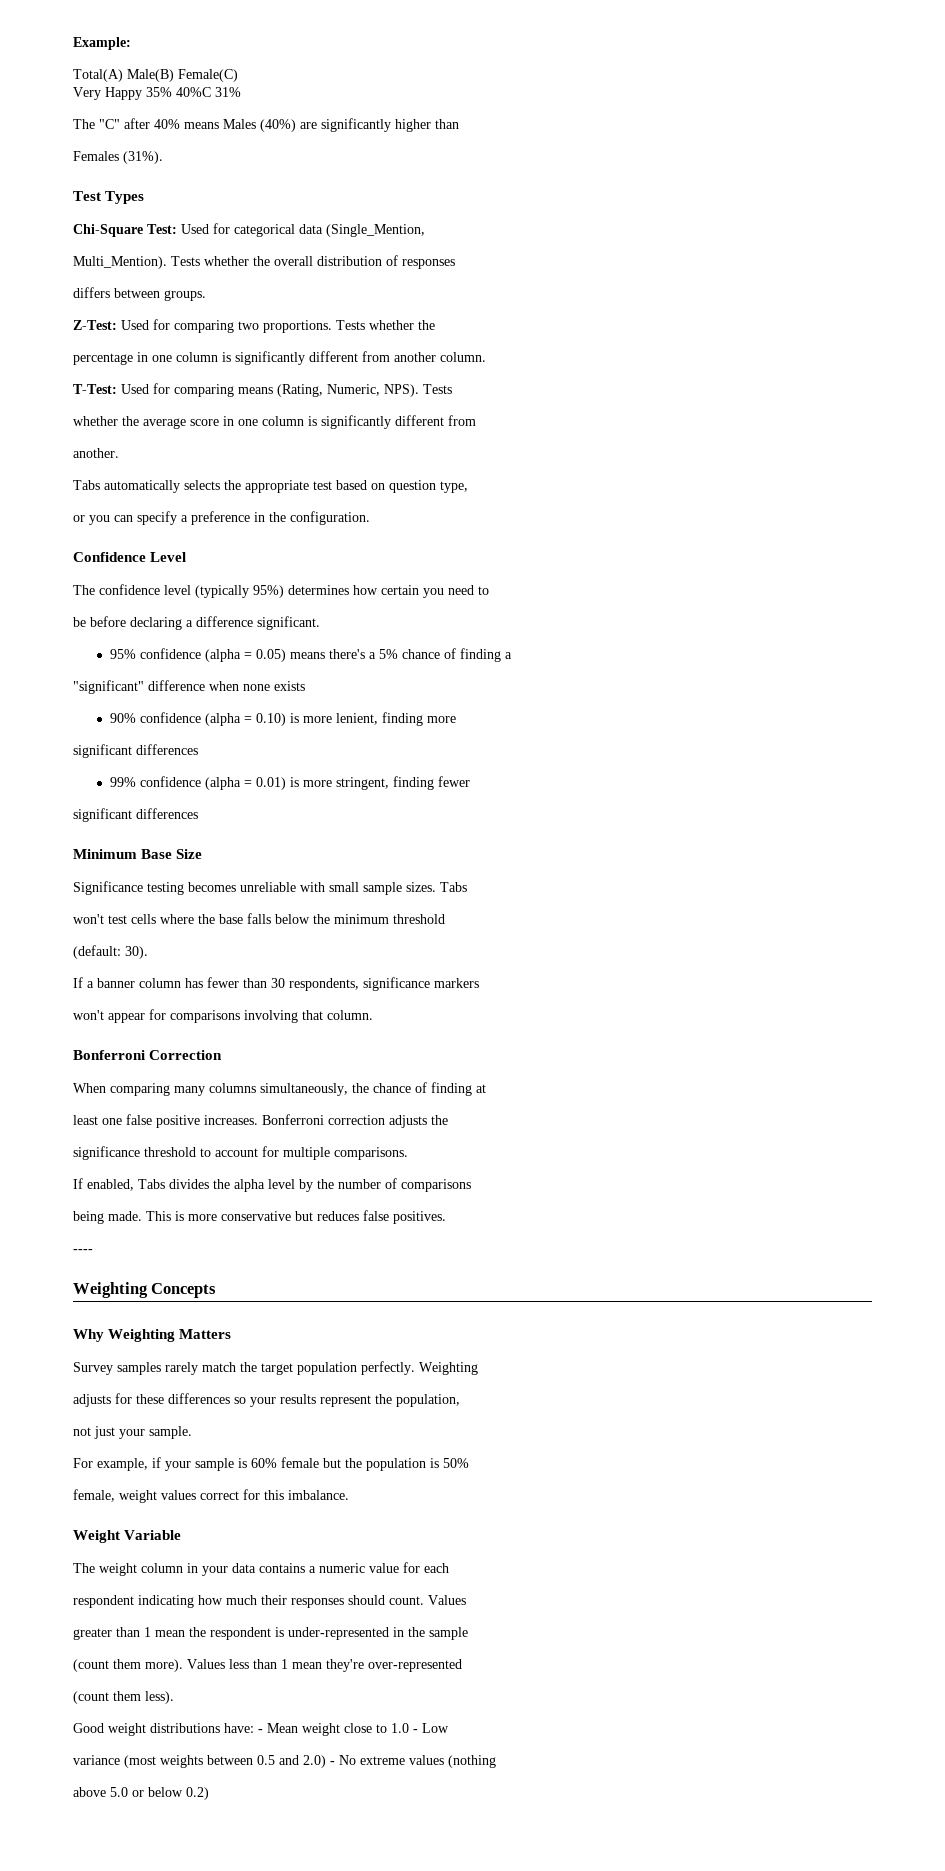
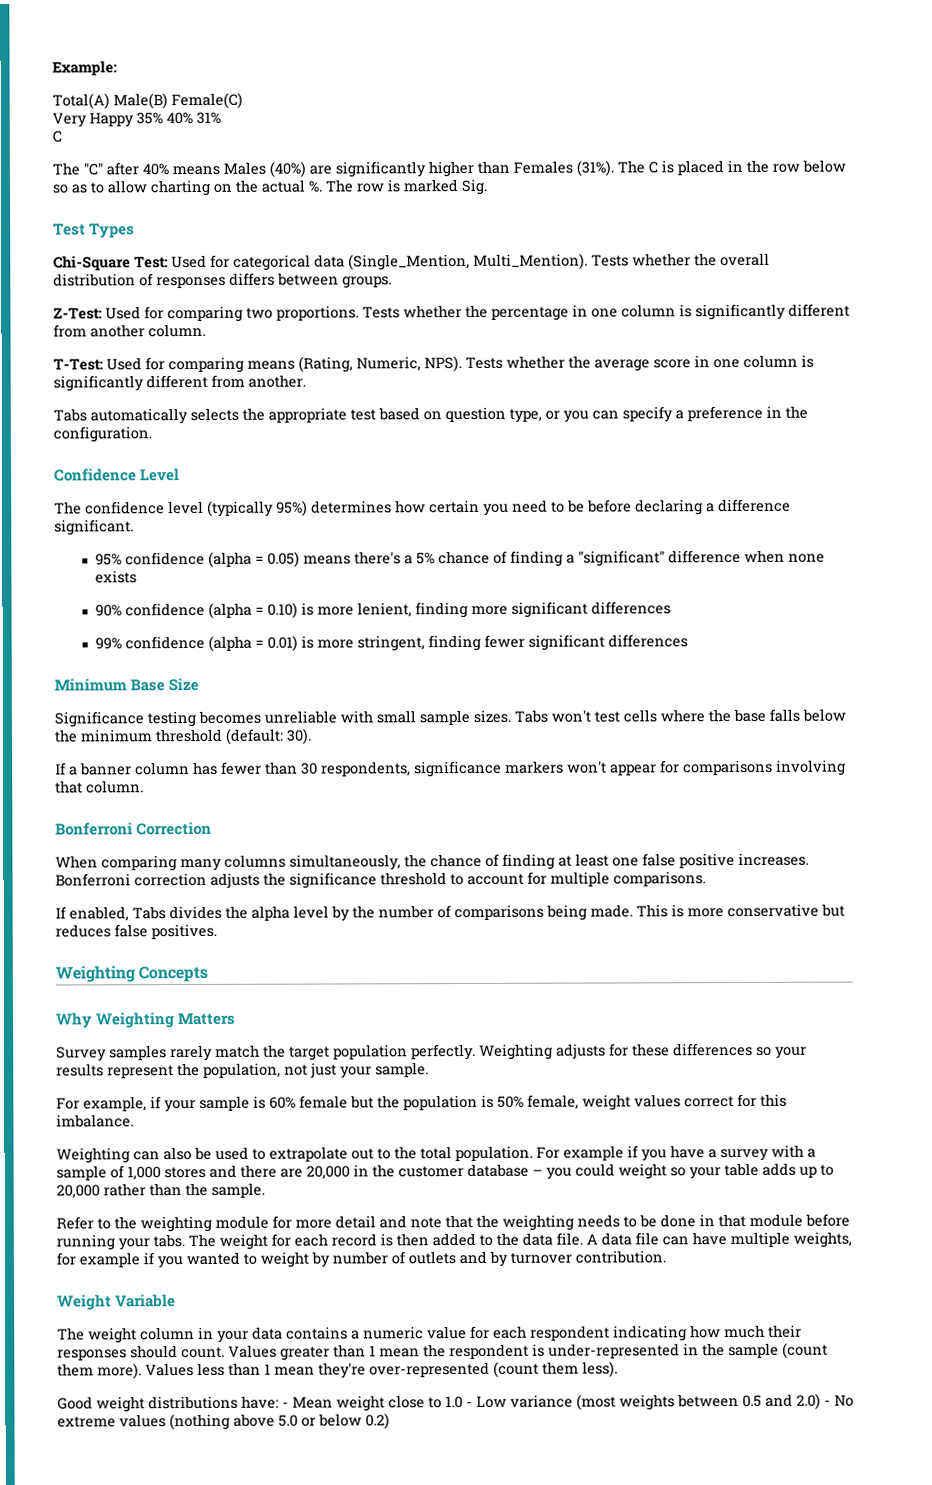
- Very Happy 35% 40%C 31%
+ Very Happy 35% 40% 31%
+ C
- The "C" after 40% means Males (40%) are significantly higher than
- Females (31%).
+ The "C" after 40% means Males (40%) are significantly higher than Females (31%). The C is placed in the row below so as to allow charting on the actual %. The row is marked Sig.
- Chi-Square Test: Used for categorical data (Single_Mention,
- Multi_Mention).
+ Chi-Square Test: Used for categorical data (Single_Mention, Multi_Mention).
- Tests whether the overall distribution of responses
- differs between groups.
+ Tests whether the overall distribution of responses differs between groups.
- Z-Test: Used for comparing two proportions. Tests whether the
- percentage in one column is significantly different from another column.
+ Z-Test: Used for comparing two proportions. Tests whether the percentage in one column is significantly different from another column.
- T-Test: Used for comparing means (Rating, Numeric, NPS). Tests
- whether the average score in one column is significantly different from
- another.
+ T-Test: Used for comparing means (Rating, Numeric, NPS). Tests whether the average score in one column is significantly different from another.
- Tabs automatically selects the appropriate test based on question type,
- or you can specify a preference in the configuration.
+ Tabs automatically selects the appropriate test based on question type, or you can specify a preference in the configuration.
- The confidence level (typically 95%) determines how certain you need to
- be before declaring a difference significant.
+ The confidence level (typically 95%) determines how certain you need to be before declaring a difference significant.
- 95% confidence (alpha = 0.05) means there's a 5% chance of finding a
- "significant" difference when none exists
+ 95% confidence (alpha = 0.05) means there's a 5% chance of finding a "significant" difference when none exists
- 90% confidence (alpha = 0.10) is more lenient, finding more
- significant differences
+ 90% confidence (alpha = 0.10) is more lenient, finding more significant differences
- 99% confidence (alpha = 0.01) is more stringent, finding fewer
- significant differences
+ 99% confidence (alpha = 0.01) is more stringent, finding fewer significant differences
- Significance testing becomes unreliable with small sample sizes. Tabs
- won't test cells where the base falls below the minimum threshold
- (default: 30).
+ Significance testing becomes unreliable with small sample sizes. Tabs won't test cells where the base falls below the minimum threshold (default: 30).
- If a banner column has fewer than 30 respondents, significance markers
- won't appear for comparisons involving that column.
+ If a banner column has fewer than 30 respondents, significance markers won't appear for comparisons involving that column.
- When comparing many columns simultaneously, the chance of finding at
- least one false positive increases.
+ When comparing many columns simultaneously, the chance of finding at least one false positive increases.
- Bonferroni correction adjusts the
- significance threshold to account for multiple comparisons.
+ Bonferroni correction adjusts the significance threshold to account for multiple comparisons.
- If enabled, Tabs divides the alpha level by the number of comparisons
- being made.
+ If enabled, Tabs divides the alpha level by the number of comparisons being made.
- ----
- Survey samples rarely match the target population perfectly. Weighting
- adjusts for these differences so your results represent the population,
- not just your sample.
+ Survey samples rarely match the target population perfectly. Weighting adjusts for these differences so your results represent the population, not just your sample.
- For example, if your sample is 60% female but the population is 50%
- female, weight values correct for this imbalance.
+ For example, if your sample is 60% female but the population is 50% female, weight values correct for this imbalance.
+ Weighting can also be used to extrapolate out to the total population. For example if you have a survey with a sample of 1,000 stores and there are 20,000 in the customer database – you could weight so your table adds up to 20,000 rather than the sample.
+ Refer to the weighting module for more detail and note that the weighting needs to be done in that module before running your tabs. The weight for each record is then added to the data file. A data file can have multiple weights, for example if you wanted to weight by number of outlets and by turnover contribution.
- The weight column in your data contains a numeric value for each
- respondent indicating how much their responses should count. Values
- greater than 1 mean the respondent is under-represented in the sample
- (count them more).
+ The weight column in your data contains a numeric value for each respondent indicating how much their responses should count. Values greater than 1 mean the respondent is under-represented in the sample (count them more).
- Values less than 1 mean they're over-represented
- (count them less).
+ Values less than 1 mean they're over-represented (count them less).
- Good weight distributions have: - Mean weight close to 1.0 - Low
- variance (most weights between 0.5 and 2.0) - No extreme values (nothing
- above 5.0 or below 0.2)
+ Good weight distributions have: - Mean weight close to 1.0 - Low variance (most weights between 0.5 and 2.0) - No extreme values (nothing above 5.0 or below 0.2)

